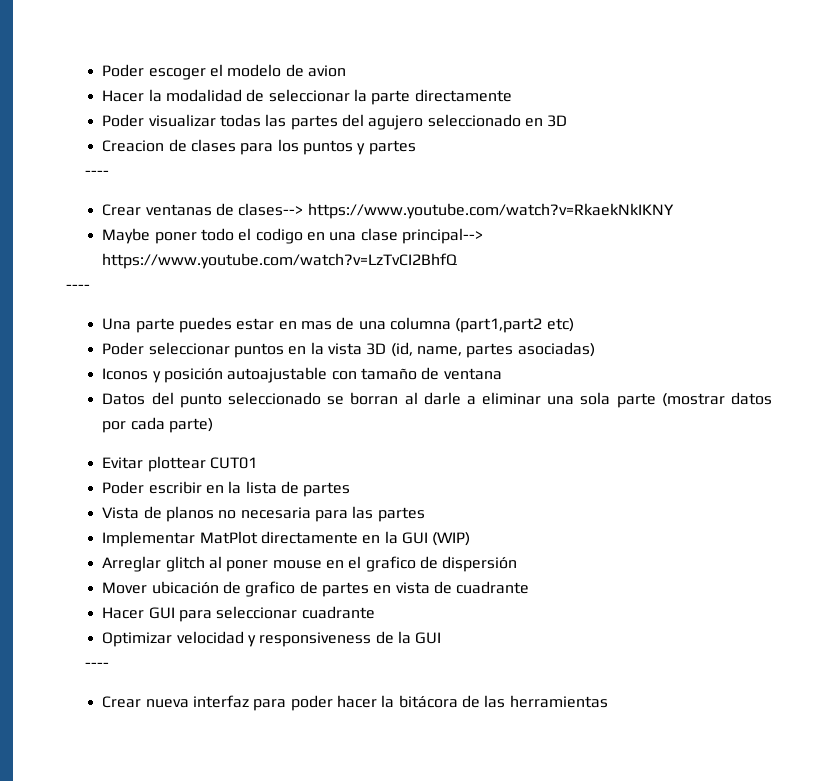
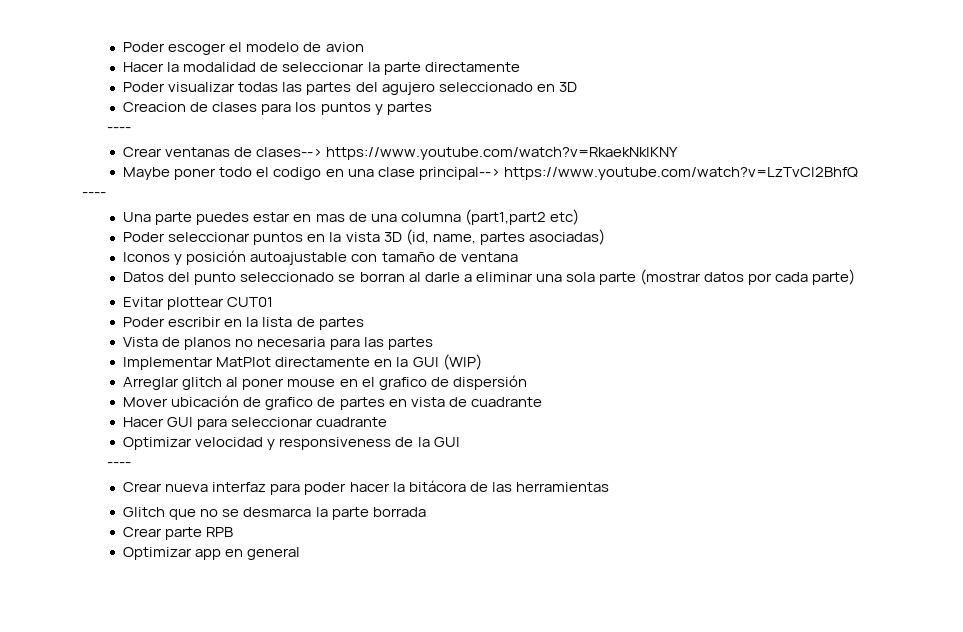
+ Glitch que no se desmarca la parte borrada
+ Crear parte RPB
+ Optimizar app en general

